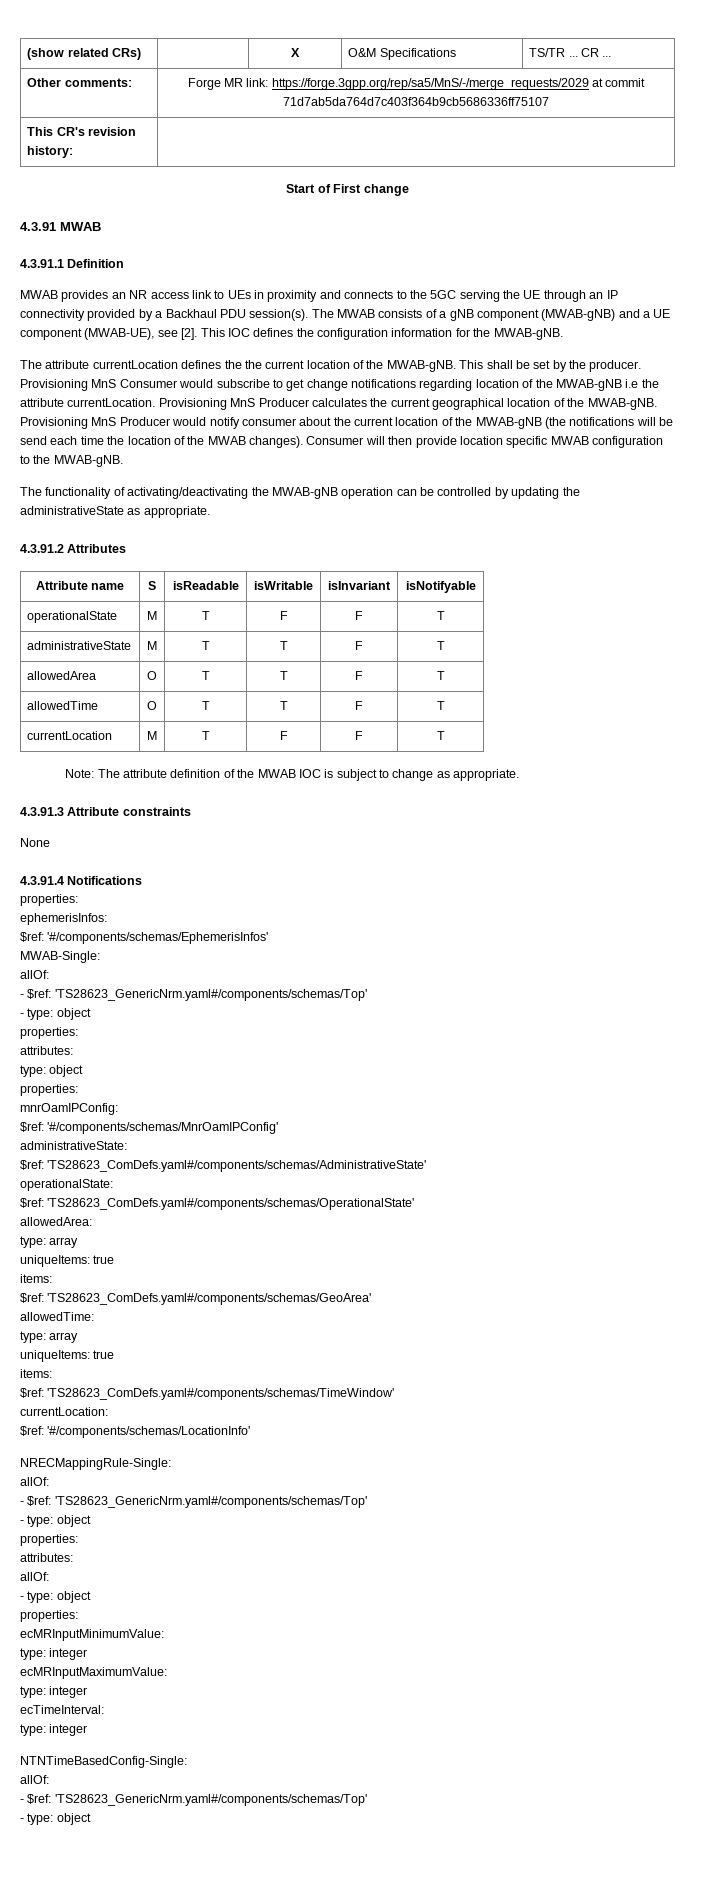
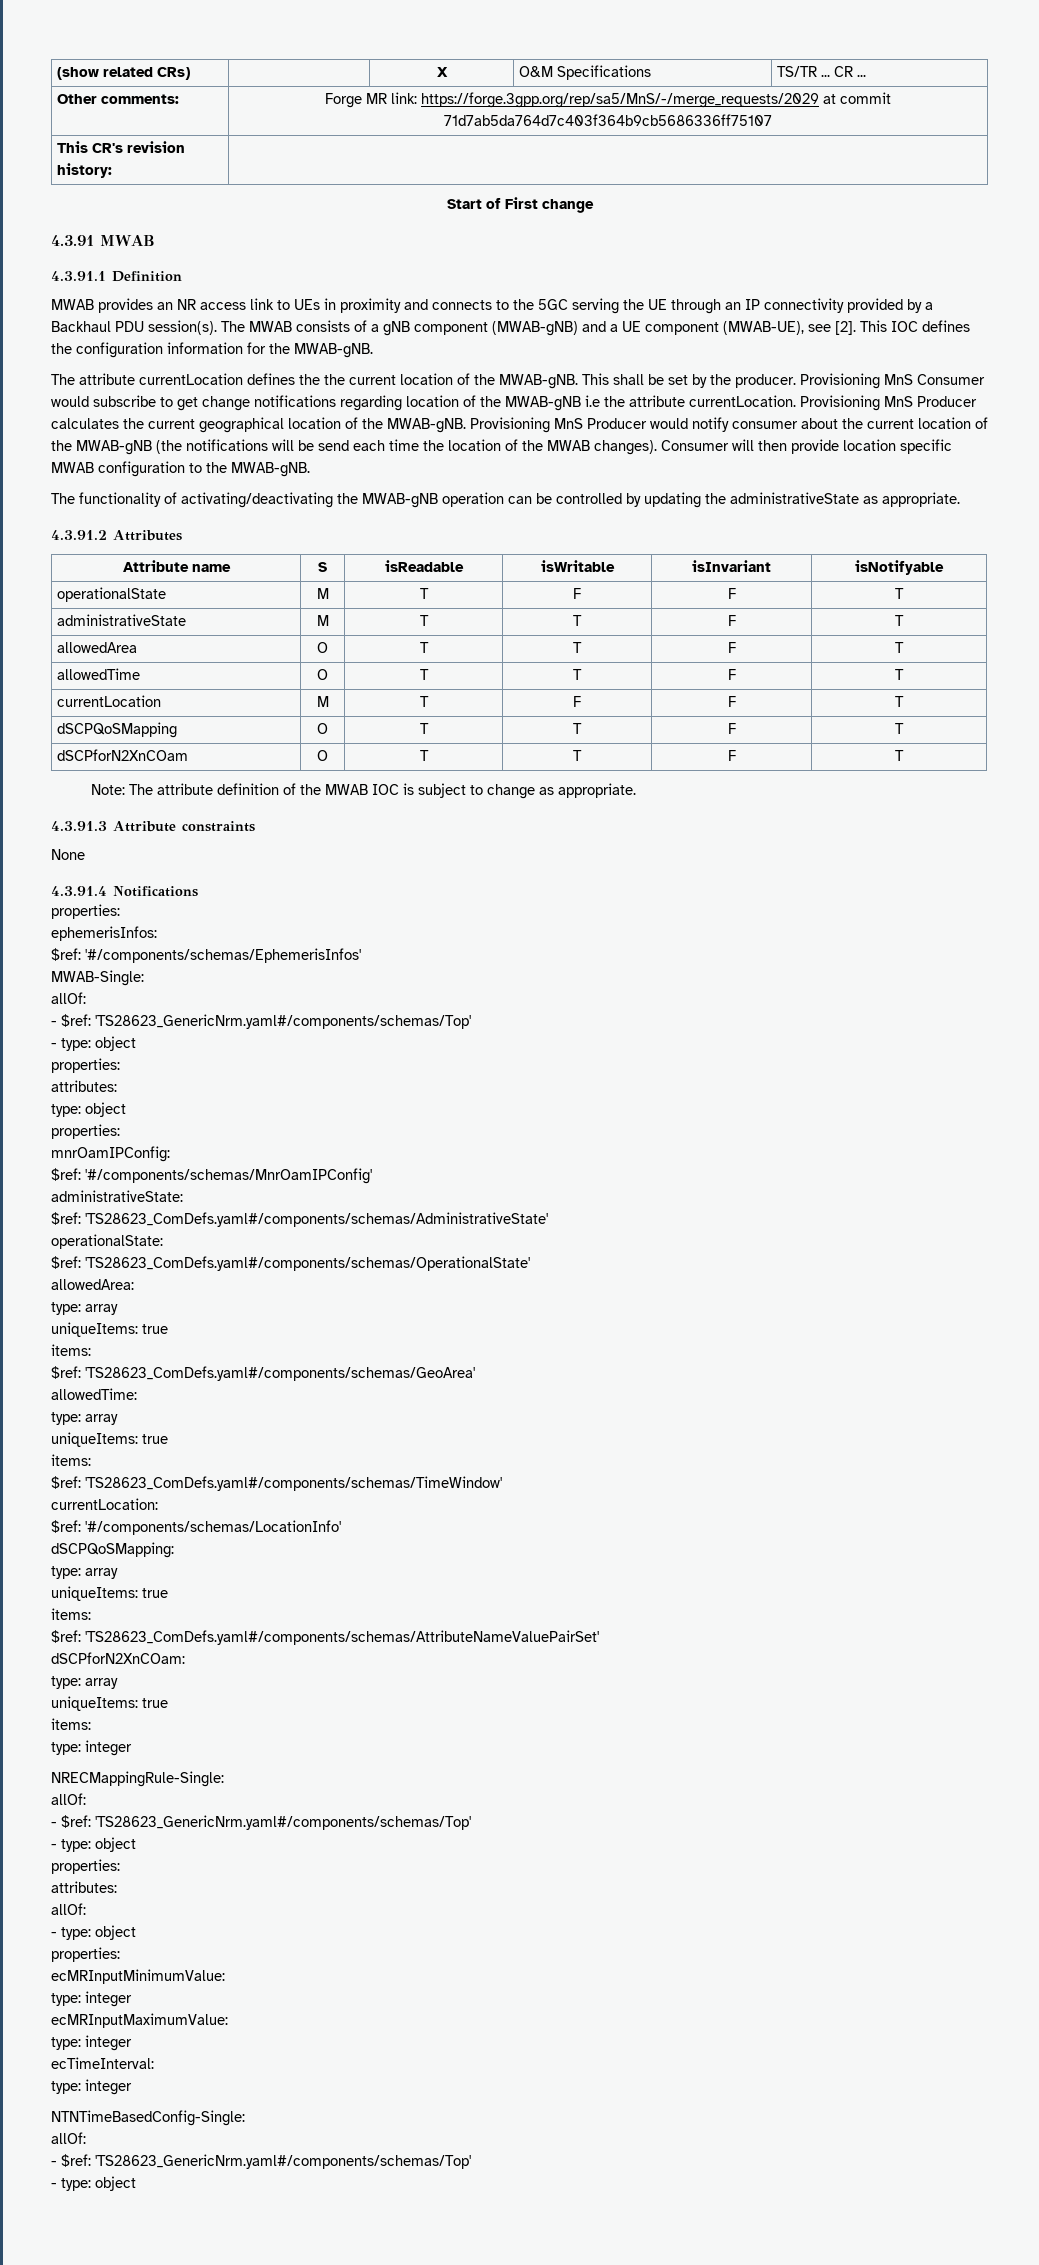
+ dSCPQoSMapping | O | T | T | F | T
+ dSCPforN2XnCOam | O | T | T | F | T
+ dSCPQoSMapping:
+ type: array
+ uniqueItems: true
+ items:
+ $ref: 'TS28623_ComDefs.yaml#/components/schemas/AttributeNameValuePairSet'
+ dSCPforN2XnCOam:
+ type: array
+ uniqueItems: true
+ items:
+ type: integer

